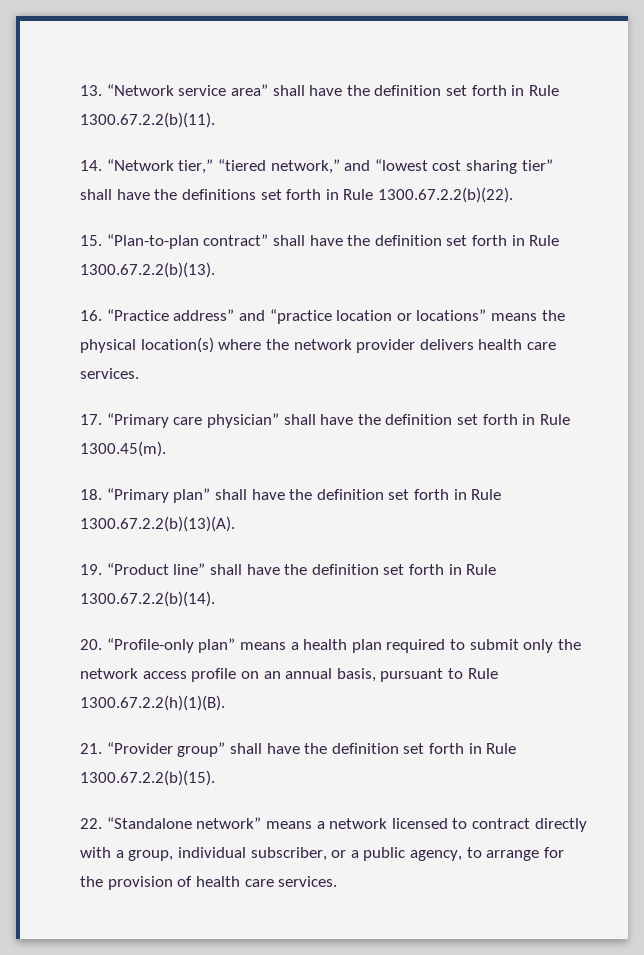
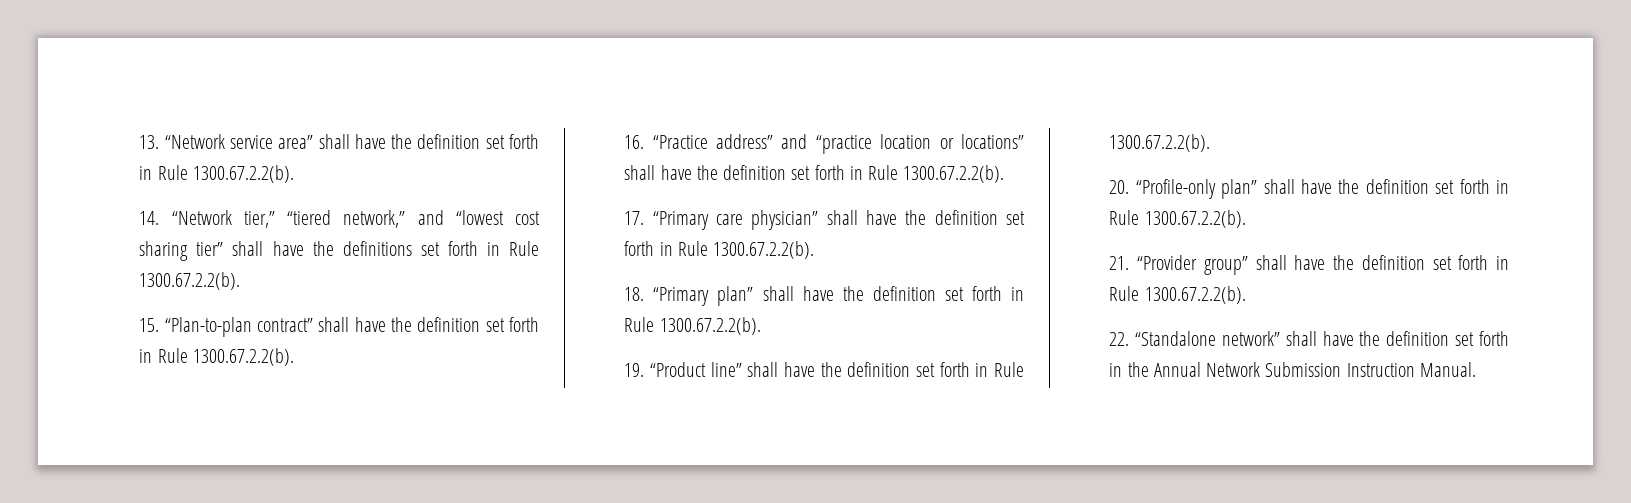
- 13. “Network service area” shall have the definition set forth in Rule 1300.67.2.2(b)(11).
+ 13. “Network service area” shall have the definition set forth in Rule 1300.67.2.2(b).
- 14. “Network tier,” “tiered network,” and “lowest cost sharing tier” shall have the definitions set forth in Rule 1300.67.2.2(b)(22).
+ 14. “Network tier,” “tiered network,” and “lowest cost sharing tier” shall have the definitions set forth in Rule 1300.67.2.2(b).
- 15. “Plan-to-plan contract” shall have the definition set forth in Rule 1300.67.2.2(b)(13).
+ 15. “Plan-to-plan contract” shall have the definition set forth in Rule 1300.67.2.2(b).
- 16. “Practice address” and “practice location or locations” means the physical location(s) where the network provider delivers health care services.
+ 16. “Practice address” and “practice location or locations” shall have the definition set forth in Rule 1300.67.2.2(b).
- 17. “Primary care physician” shall have the definition set forth in Rule 1300.45(m).
+ 17. “Primary care physician” shall have the definition set forth in Rule 1300.67.2.2(b).
- 18. “Primary plan” shall have the definition set forth in Rule 1300.67.2.2(b)(13)(A).
+ 18. “Primary plan” shall have the definition set forth in Rule 1300.67.2.2(b).
- 19. “Product line” shall have the definition set forth in Rule 1300.67.2.2(b)(14).
+ 19. “Product line” shall have the definition set forth in Rule 1300.67.2.2(b).
- 20. “Profile-only plan” means a health plan required to submit only the network access profile on an annual basis, pursuant to Rule 1300.67.2.2(h)(1)(B).
+ 20. “Profile-only plan” shall have the definition set forth in Rule 1300.67.2.2(b).
- 21. “Provider group” shall have the definition set forth in Rule 1300.67.2.2(b)(15).
+ 21. “Provider group” shall have the definition set forth in Rule 1300.67.2.2(b).
- 22. “Standalone network” means a network licensed to contract directly with a group, individual subscriber, or a public agency, to arrange for the provision of health care services.
+ 22. “Standalone network” shall have the definition set forth in the Annual Network Submission Instruction Manual.

